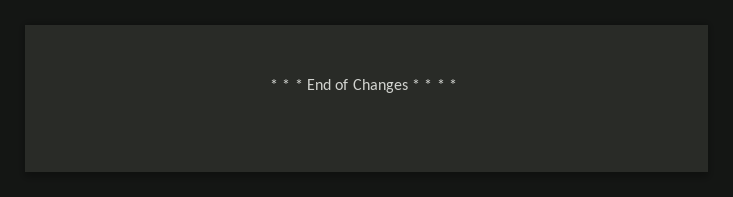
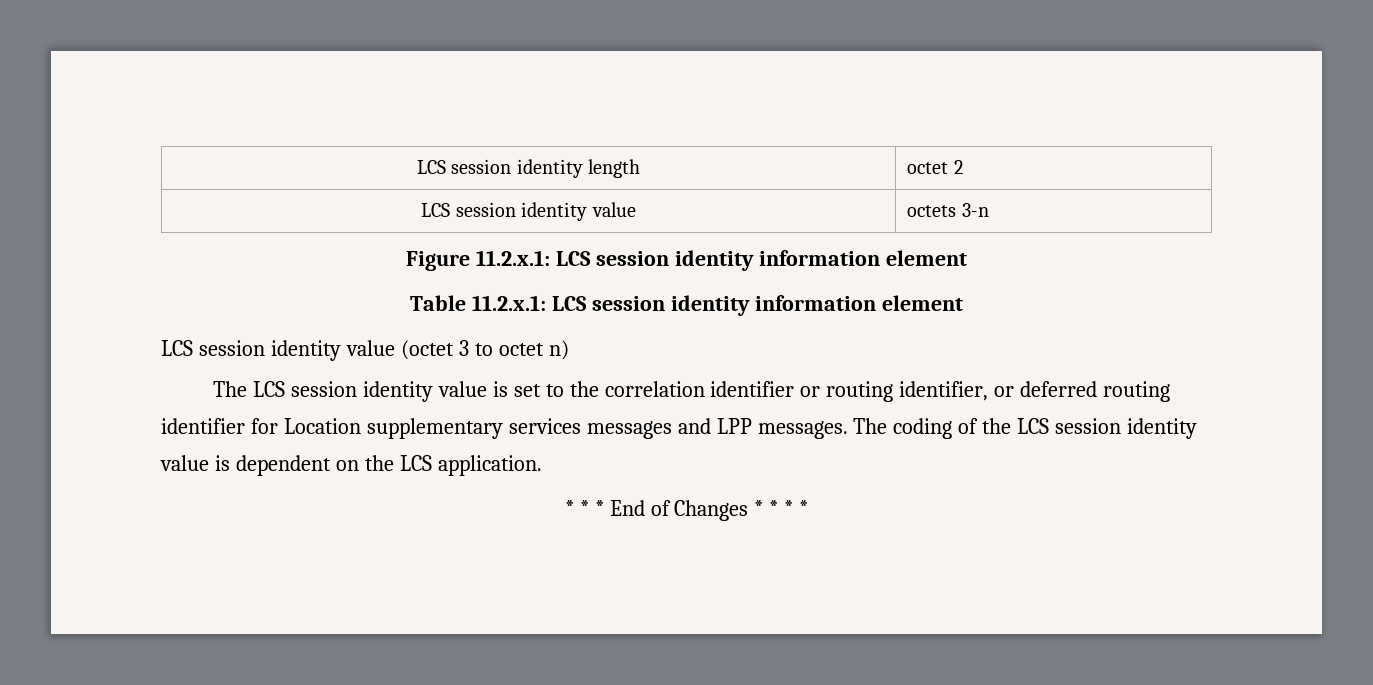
+ LCS session identity length | octet 2
+ LCS session identity value | octets 3-n
+ Figure 11.2.x.1: LCS session identity information element
+ Table 11.2.x.1: LCS session identity information element
+ LCS session identity value (octet 3 to octet n)
+ The LCS session identity value is set to the correlation identifier or routing identifier, or deferred routing identifier for Location supplementary services messages and LPP messages. The coding of the LCS session identity value is dependent on the LCS application.

